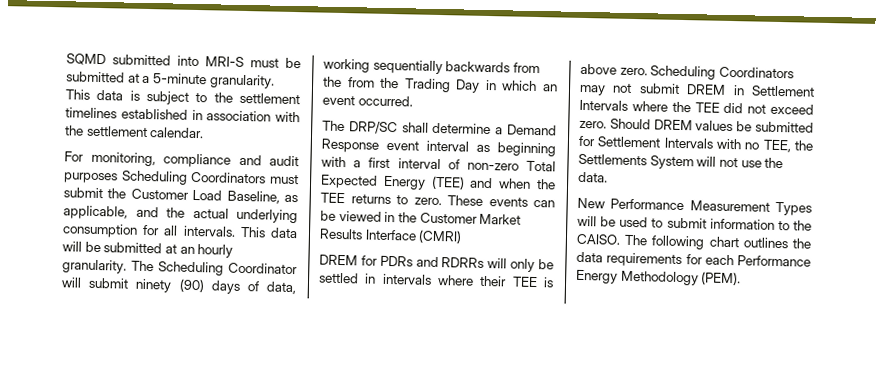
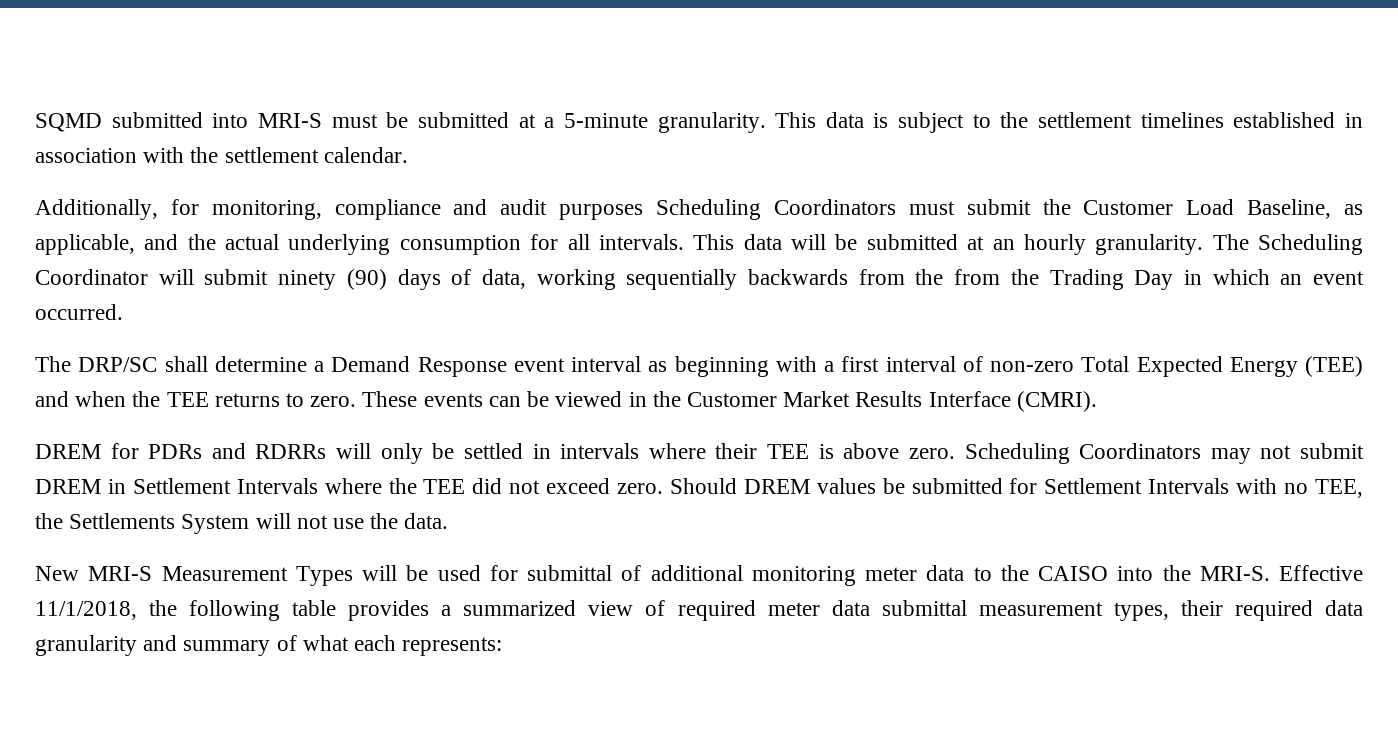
- For monitoring, compliance and audit purposes Scheduling Coordinators must submit the Customer Load Baseline, as applicable, and the actual underlying consumption for all intervals.
+ Additionally, for monitoring, compliance and audit purposes Scheduling Coordinators must submit the Customer Load Baseline, as applicable, and the actual underlying consumption for all intervals.
- These events can be viewed in the Customer Market Results Interface (CMRI)
+ These events can be viewed in the Customer Market Results Interface (CMRI).
- New Performance Measurement Types will be used to submit information to the CAISO. The following chart outlines the data requirements for each Performance Energy Methodology (PEM).
+ New MRI-S Measurement Types will be used for submittal of additional monitoring meter data to the CAISO into the MRI-S. Effective 11/1/2018, the following table provides a summarized view of required meter data submittal measurement types, their required data granularity and summary of what each represents:

